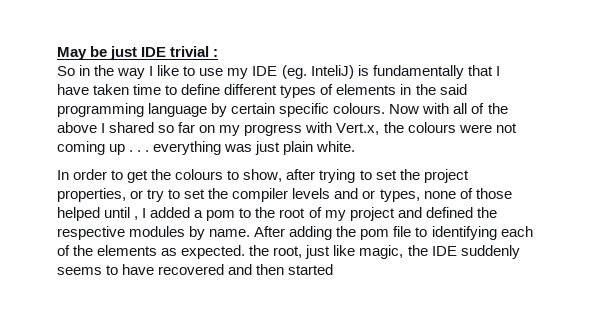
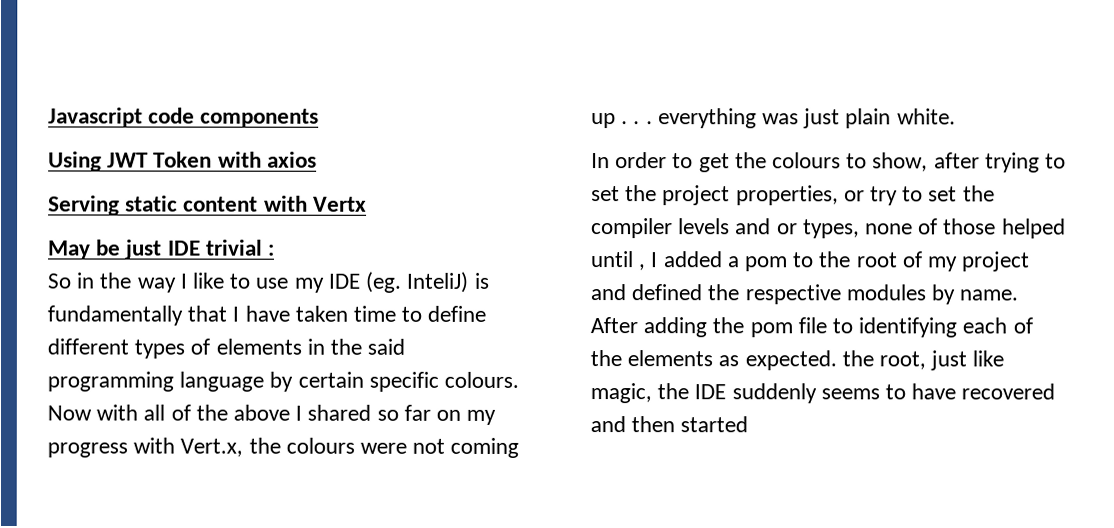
+ Javascript code components
+ Using JWT Token with axios
+ Serving static content with Vertx

